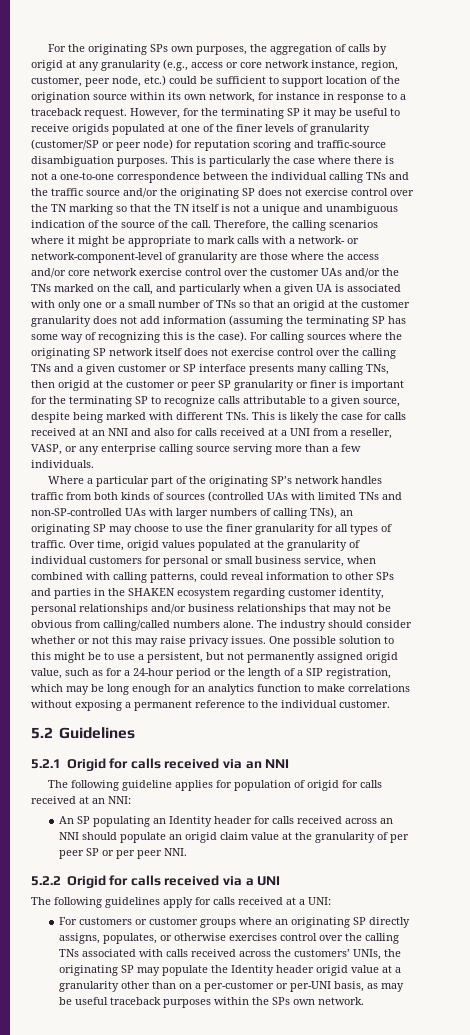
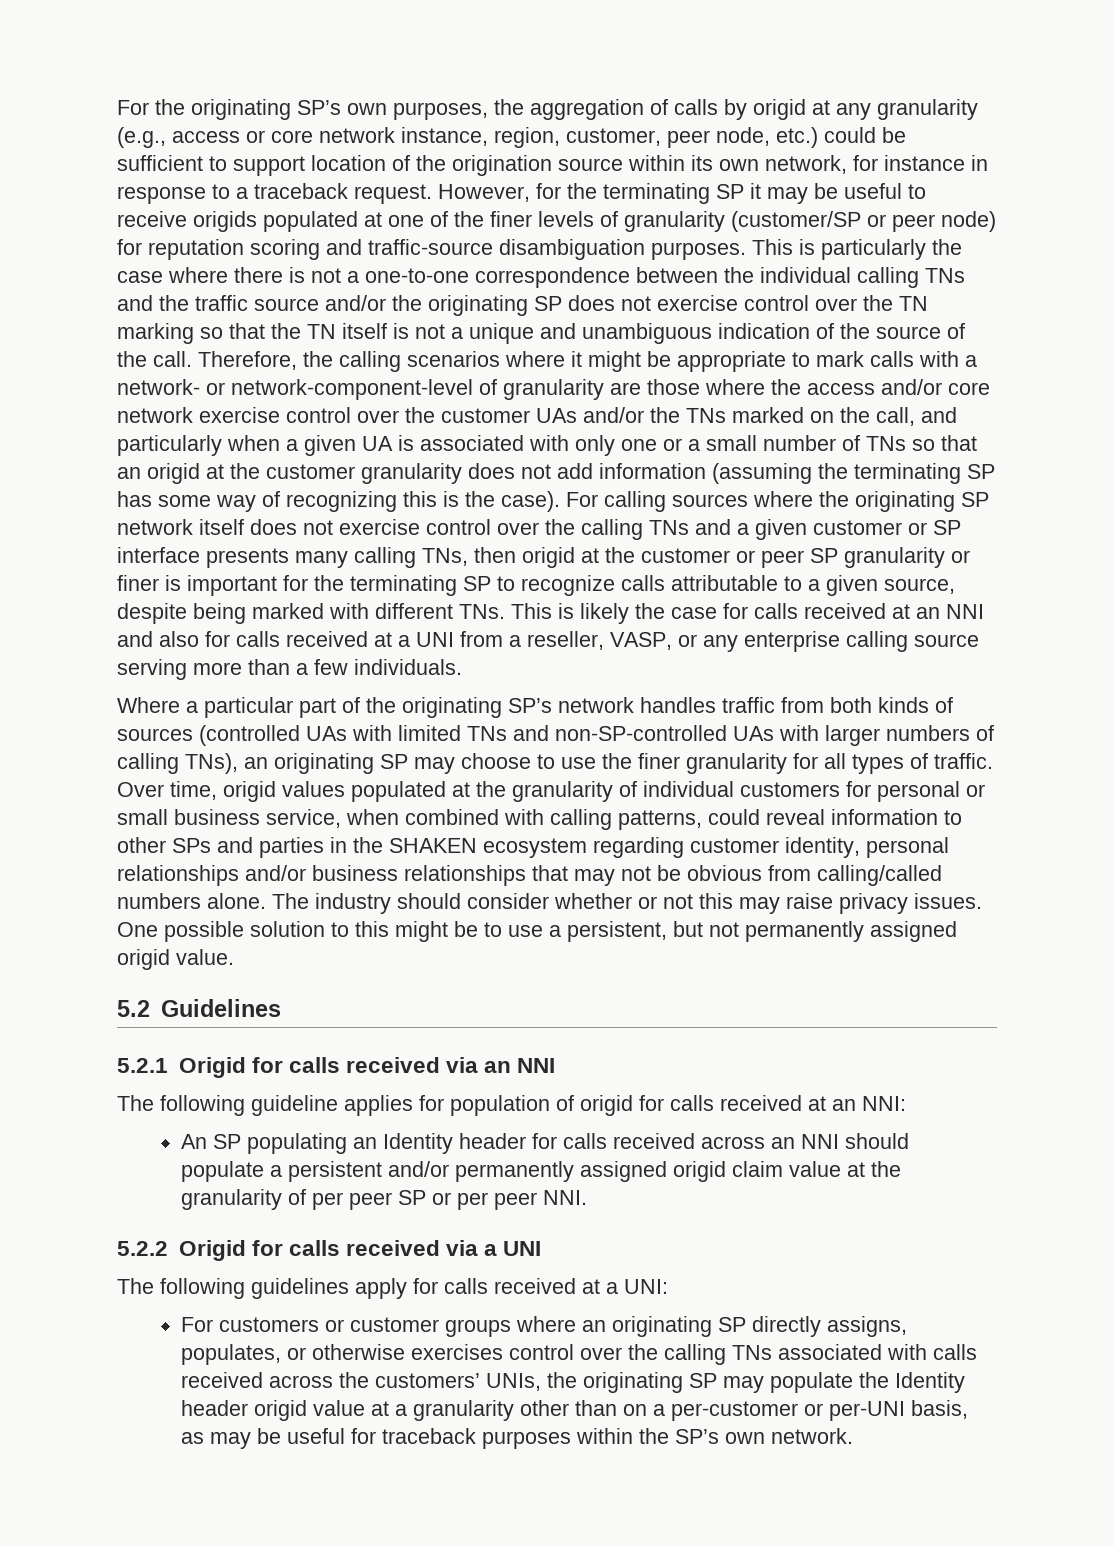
- For the originating SPs own purposes, the aggregation of calls by origid at any granularity (e.g., access or core network instance, region, customer, peer node, etc.) could be sufficient to support location of the origination source within its own network, for instance in response to a traceback request.
+ For the originating SP’s own purposes, the aggregation of calls by origid at any granularity (e.g., access or core network instance, region, customer, peer node, etc.) could be sufficient to support location of the origination source within its own network, for instance in response to a traceback request.
- One possible solution to this might be to use a persistent, but not permanently assigned origid value, such as for a 24-hour period or the length of a SIP registration, which may be long enough for an analytics function to make correlations without exposing a permanent reference to the individual customer.
+ One possible solution to this might be to use a persistent, but not permanently assigned origid value.
- An SP populating an Identity header for calls received across an NNI should populate an origid claim value at the granularity of per peer SP or per peer NNI.
+ An SP populating an Identity header for calls received across an NNI should populate a persistent and/or permanently assigned origid claim value at the granularity of per peer SP or per peer NNI.
- For customers or customer groups where an originating SP directly assigns, populates, or otherwise exercises control over the calling TNs associated with calls received across the customers’ UNIs, the originating SP may populate the Identity header origid value at a granularity other than on a per-customer or per-UNI basis, as may be useful traceback purposes within the SPs own network.
+ For customers or customer groups where an originating SP directly assigns, populates, or otherwise exercises control over the calling TNs associated with calls received across the customers’ UNIs, the originating SP may populate the Identity header origid value at a granularity other than on a per-customer or per-UNI basis, as may be useful for traceback purposes within the SP’s own network.

